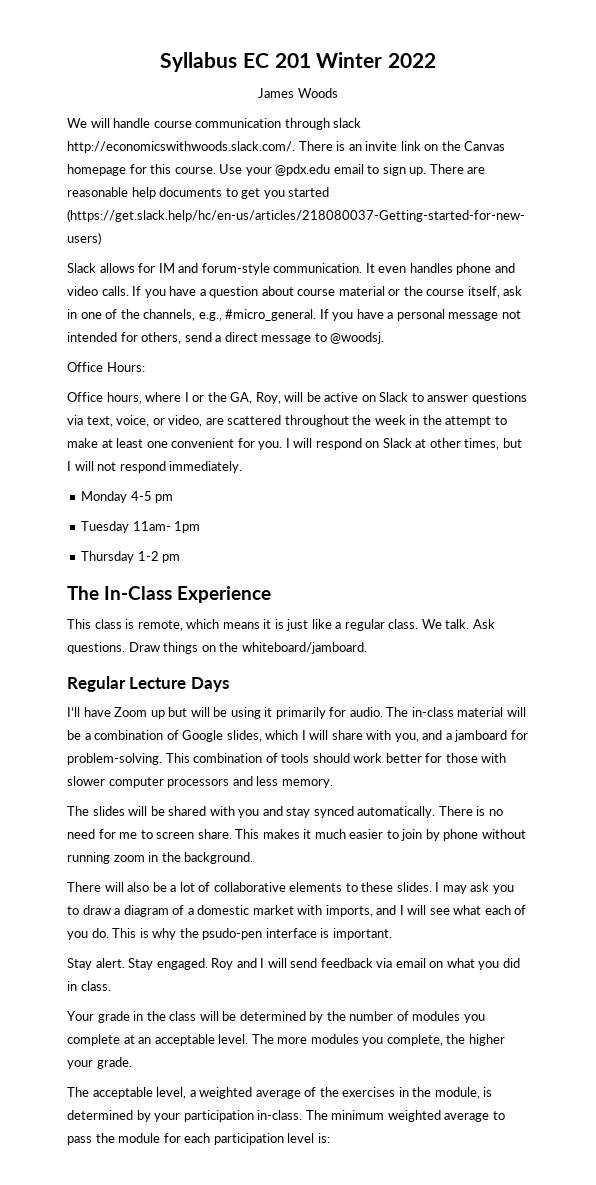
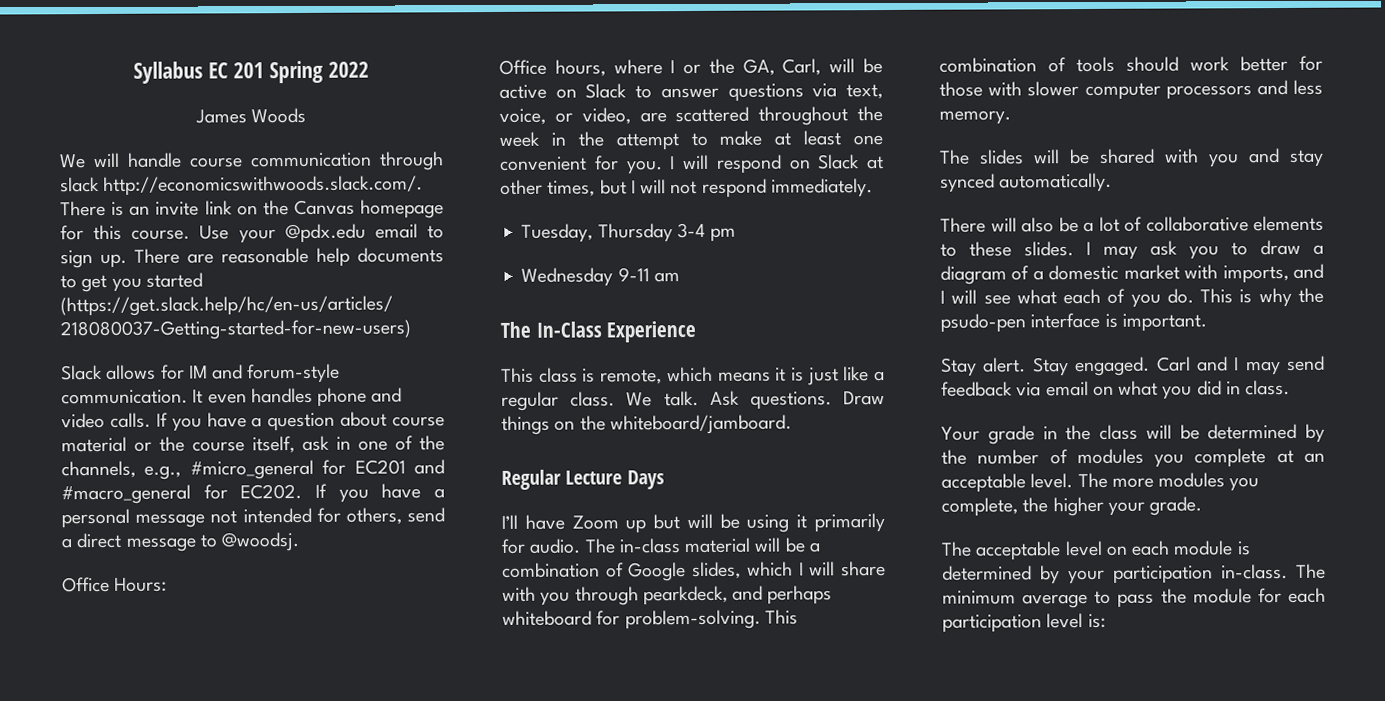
- Syllabus EC 201 Winter 2022
+ Syllabus EC 201 Spring 2022
- If you have a question about course material or the course itself, ask in one of the channels, e.g., #micro_general.
+ If you have a question about course material or the course itself, ask in one of the channels, e.g., #micro_general for EC201 and #macro_general for EC202.
- Office hours, where I or the GA, Roy, will be active on Slack to answer questions via text, voice, or video, are scattered throughout the week in the attempt to make at least one convenient for you.
+ Office hours, where I or the GA, Carl, will be active on Slack to answer questions via text, voice, or video, are scattered throughout the week in the attempt to make at least one convenient for you.
- Monday 4-5 pm
- Tuesday 11am- 1pm
- Thursday 1-2 pm
+ Tuesday, Thursday 3-4 pm
+ Wednesday 9-11 am
- The in-class material will be a combination of Google slides, which I will share with you, and a jamboard for problem-solving.
+ The in-class material will be a combination of Google slides, which I will share with you through pearkdeck, and perhaps whiteboard for problem-solving.
- There is no need for me to screen share. This makes it much easier to join by phone without running zoom in the background.
- Roy and I will send feedback via email on what you did in class.
+ Carl and I may send feedback via email on what you did in class.
- The acceptable level, a weighted average of the exercises in the module, is determined by your participation in-class.
+ The acceptable level on each module is determined by your participation in-class.
- The minimum weighted average to pass the module for each participation level is:
+ The minimum average to pass the module for each participation level is:

